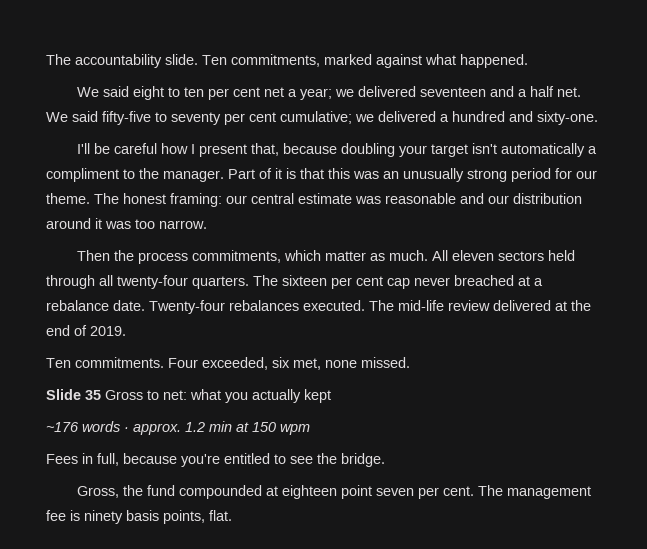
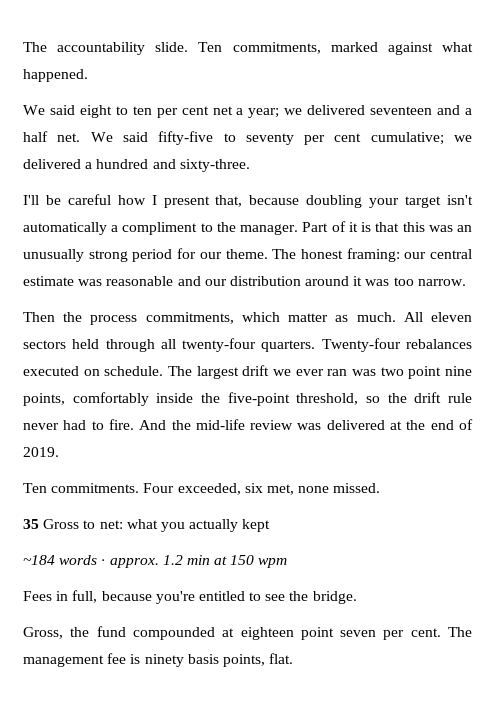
- We said fifty-five to seventy per cent cumulative; we delivered a hundred and sixty-one.
+ We said fifty-five to seventy per cent cumulative; we delivered a hundred and sixty-three.
- The sixteen per cent cap never breached at a rebalance date. Twenty-four rebalances executed. The mid-life review delivered at the end of 2019.
+ Twenty-four rebalances executed on schedule. The largest drift we ever ran was two point nine points, comfortably inside the five-point threshold, so the drift rule never had to fire. And the mid-life review was delivered at the end of 2019.
- Slide 35 Gross to net: what you actually kept
+ 35 Gross to net: what you actually kept
- ~176 words · approx. 1.2 min at 150 wpm
+ ~184 words · approx. 1.2 min at 150 wpm

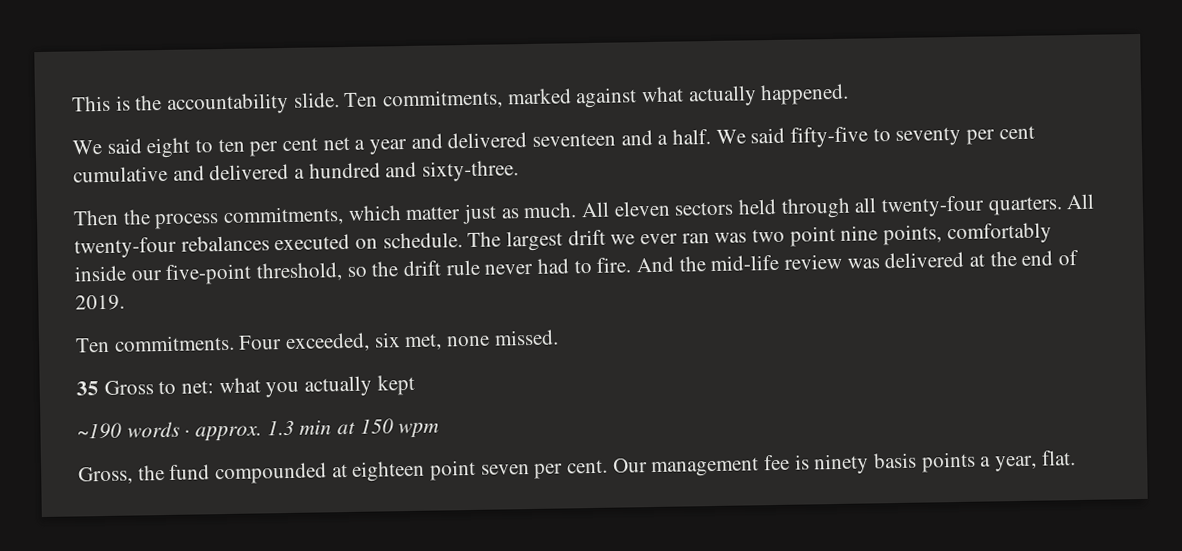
- The accountability slide.
+ This is the accountability slide.
- Ten commitments, marked against what happened.
+ Ten commitments, marked against what actually happened.
- We said eight to ten per cent net a year; we delivered seventeen and a half net.
+ We said eight to ten per cent net a year and delivered seventeen and a half.
- We said fifty-five to seventy per cent cumulative; we delivered a hundred and sixty-three.
+ We said fifty-five to seventy per cent cumulative and delivered a hundred and sixty-three.
- I'll be careful how I present that, because doubling your target isn't automatically a compliment to the manager. Part of it is that this was an unusually strong period for our theme. The honest framing: our central estimate was reasonable and our distribution around it was too narrow.
- Then the process commitments, which matter as much.
+ Then the process commitments, which matter just as much.
- Twenty-four rebalances executed on schedule.
+ All twenty-four rebalances executed on schedule.
- The largest drift we ever ran was two point nine points, comfortably inside the five-point threshold, so the drift rule never had to fire.
+ The largest drift we ever ran was two point nine points, comfortably inside our five-point threshold, so the drift rule never had to fire.
- ~184 words · approx. 1.2 min at 150 wpm
+ ~190 words · approx. 1.3 min at 150 wpm
- Fees in full, because you're entitled to see the bridge.
- The management fee is ninety basis points, flat.
+ Our management fee is ninety basis points a year, flat.

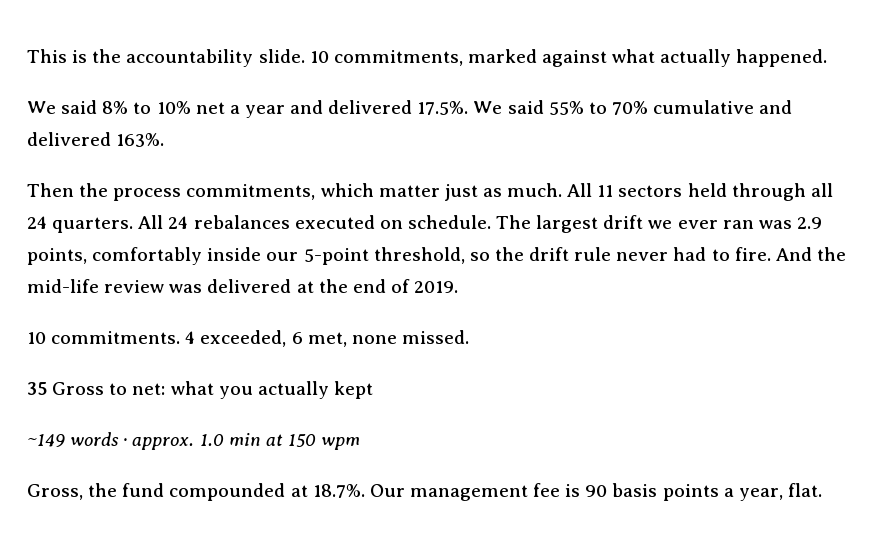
- Ten commitments, marked against what actually happened.
+ 10 commitments, marked against what actually happened.
- We said eight to ten per cent net a year and delivered seventeen and a half. We said fifty-five to seventy per cent cumulative and delivered a hundred and sixty-three.
+ We said 8% to 10% net a year and delivered 17.5%. We said 55% to 70% cumulative and delivered 163%.
- All eleven sectors held through all twenty-four quarters.
+ All 11 sectors held through all 24 quarters.
- All twenty-four rebalances executed on schedule.
+ All 24 rebalances executed on schedule.
- The largest drift we ever ran was two point nine points, comfortably inside our five-point threshold, so the drift rule never had to fire.
+ The largest drift we ever ran was 2.9 points, comfortably inside our 5-point threshold, so the drift rule never had to fire.
- Ten commitments. Four exceeded, six met, none missed.
+ 10 commitments. 4 exceeded, 6 met, none missed.
- ~190 words · approx. 1.3 min at 150 wpm
+ ~149 words · approx. 1.0 min at 150 wpm
- Gross, the fund compounded at eighteen point seven per cent. Our management fee is ninety basis points a year, flat.
+ Gross, the fund compounded at 18.7%. Our management fee is 90 basis points a year, flat.

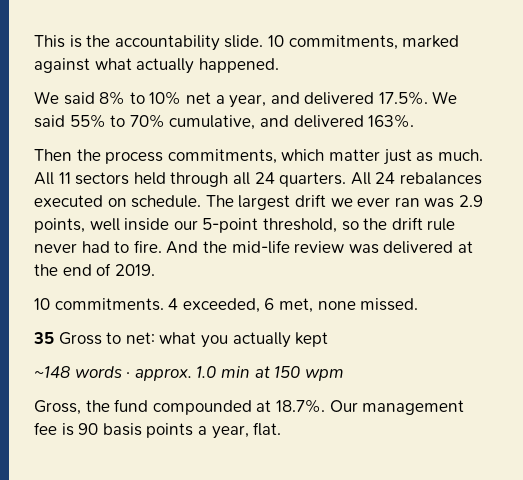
- We said 8% to 10% net a year and delivered 17.5%. We said 55% to 70% cumulative and delivered 163%.
+ We said 8% to 10% net a year, and delivered 17.5%. We said 55% to 70% cumulative, and delivered 163%.
- The largest drift we ever ran was 2.9 points, comfortably inside our 5-point threshold, so the drift rule never had to fire.
+ The largest drift we ever ran was 2.9 points, well inside our 5-point threshold, so the drift rule never had to fire.
- ~149 words · approx. 1.0 min at 150 wpm
+ ~148 words · approx. 1.0 min at 150 wpm

